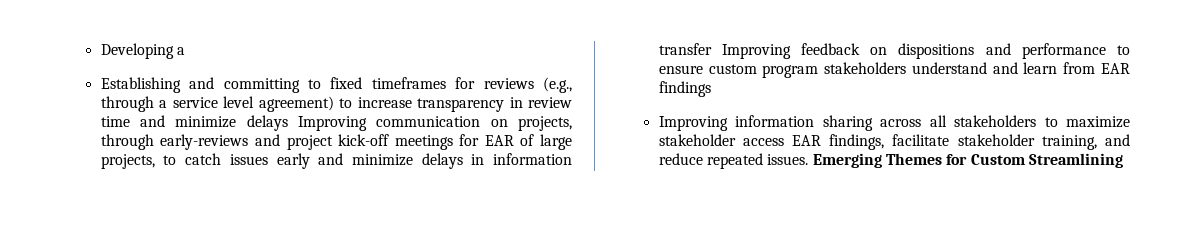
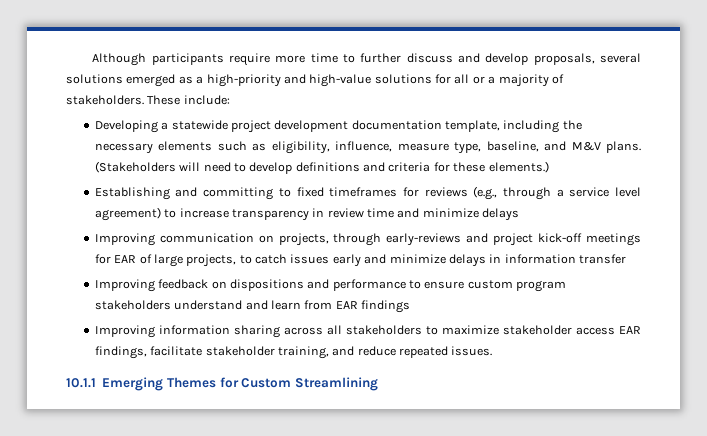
- Developing a
+ Although participants require more time to further discuss and develop proposals, several solutions emerged as a high-priority and high-value solutions for all or a majority of stakeholders. These include:
+ Developing a statewide project development documentation template, including the necessary elements such as eligibility, influence, measure type, baseline, and M&V plans. (Stakeholders will need to develop definitions and criteria for these elements.)
- Establishing and committing to fixed timeframes for reviews (e.g., through a service level agreement) to increase transparency in review time and minimize delays Improving communication on projects, through early-reviews and project kick-off meetings for EAR of large projects, to catch issues early and minimize delays in information transfer Improving feedback on dispositions and performance to ensure custom program stakeholders understand and learn from EAR findings
+ Establishing and committing to fixed timeframes for reviews (e.g., through a service level agreement) to increase transparency in review time and minimize delays
+ Improving communication on projects, through early-reviews and project kick-off meetings for EAR of large projects, to catch issues early and minimize delays in information transfer
+ Improving feedback on dispositions and performance to ensure custom program stakeholders understand and learn from EAR findings
- Improving information sharing across all stakeholders to maximize stakeholder access EAR findings, facilitate stakeholder training, and reduce repeated issues. Emerging Themes for Custom Streamlining
+ Improving information sharing across all stakeholders to maximize stakeholder access EAR findings, facilitate stakeholder training, and reduce repeated issues.
+ 10.1.1 Emerging Themes for Custom Streamlining

